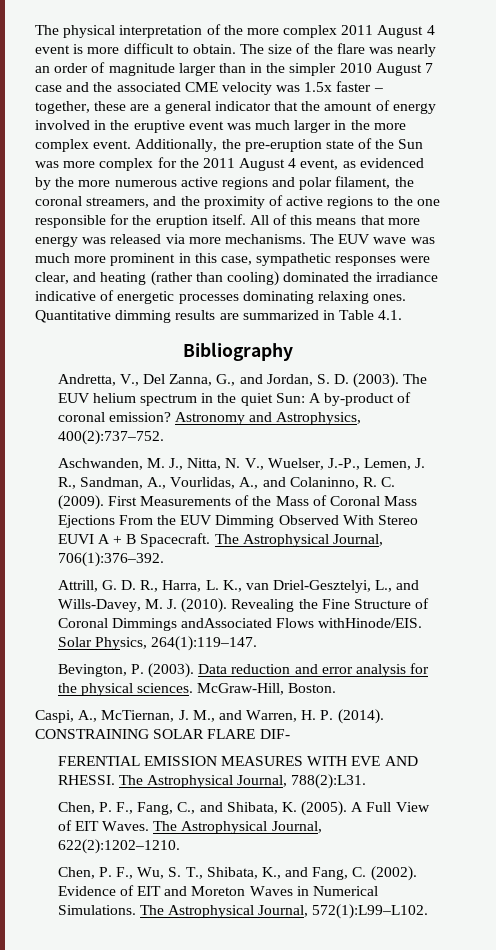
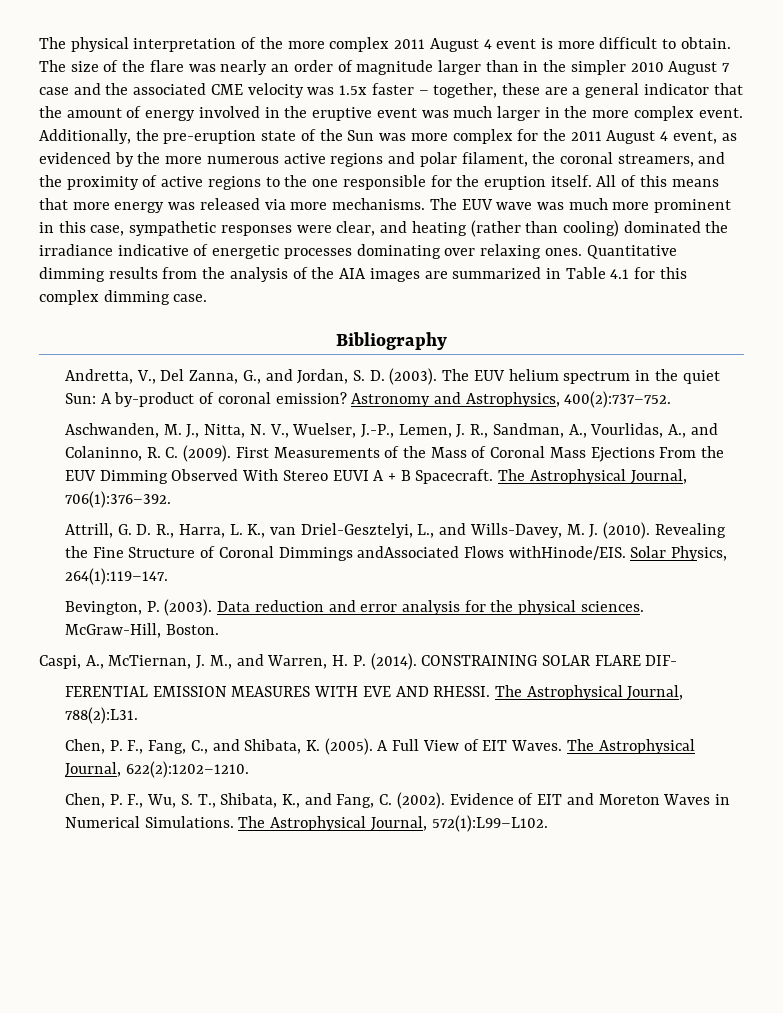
- The EUV wave was much more prominent in this case, sympathetic responses were clear, and heating (rather than cooling) dominated the irradiance indicative of energetic processes dominating relaxing ones.
+ The EUV wave was much more prominent in this case, sympathetic responses were clear, and heating (rather than cooling) dominated the irradiance indicative of energetic processes dominating over relaxing ones.
- Quantitative dimming results are summarized in Table 4.1.
+ Quantitative dimming results from the analysis of the AIA images are summarized in Table 4.1 for this complex dimming case.

